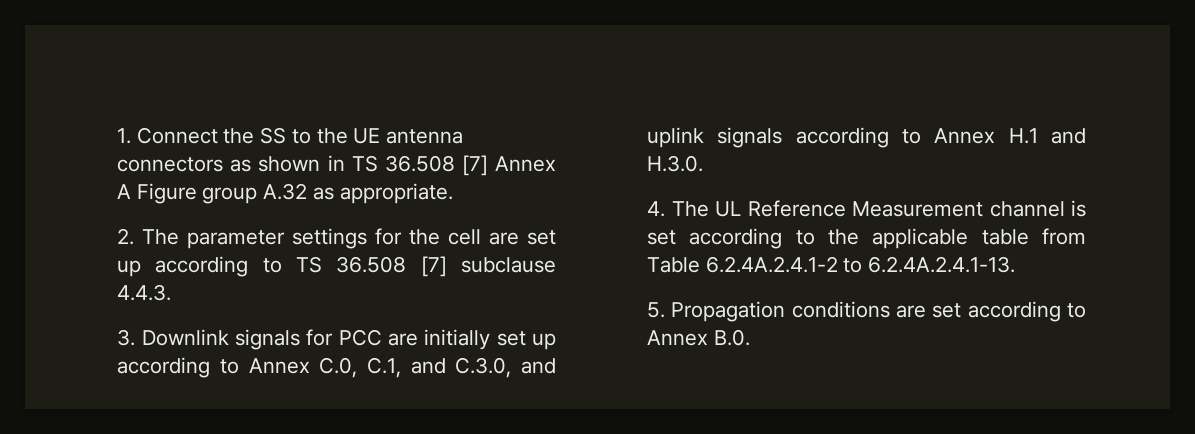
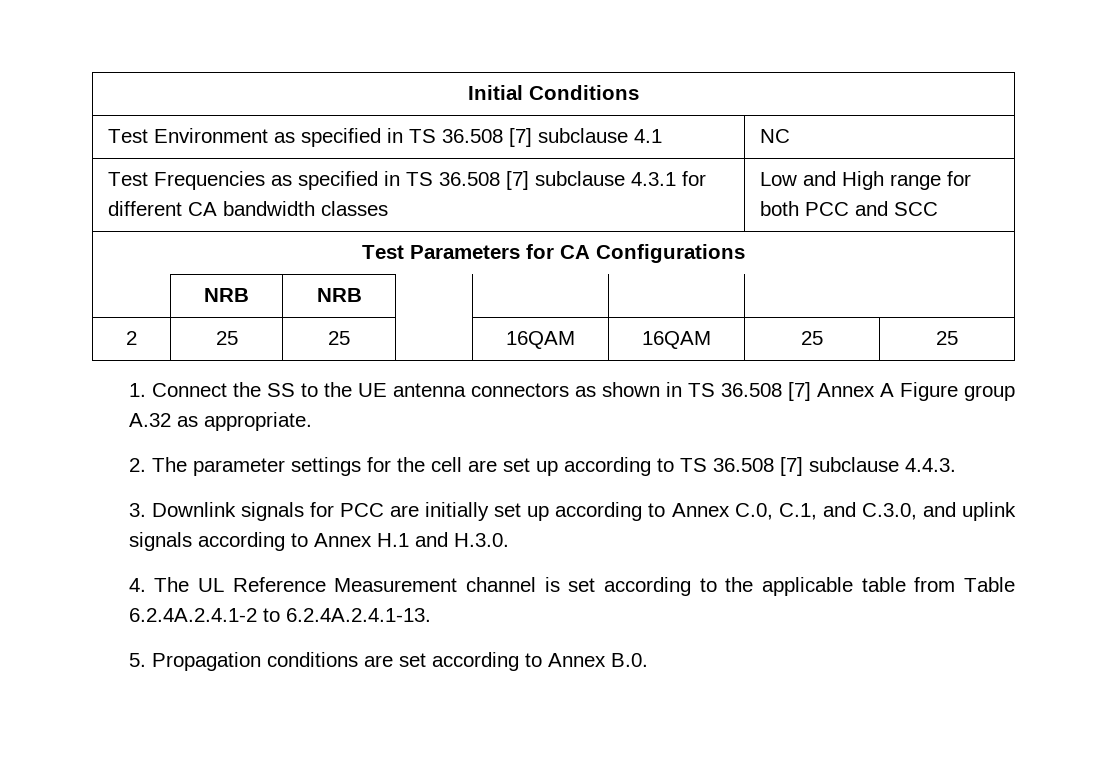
+ Initial Conditions
+ Test Environment as specified in TS 36.508 [7] subclause 4.1 | NC
+ Test Frequencies as specified in TS 36.508 [7] subclause 4.3.1 for different CA bandwidth classes | Low and High range for both PCC and SCC
+ Test Parameters for CA Configurations
+ | NRB | NRB | | | |
+ 2 | 25 | 25 | | 16QAM | 16QAM | 25 | 25

